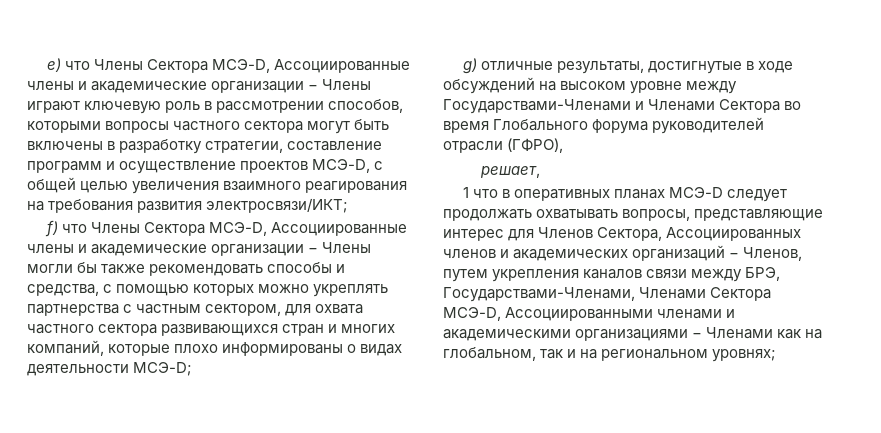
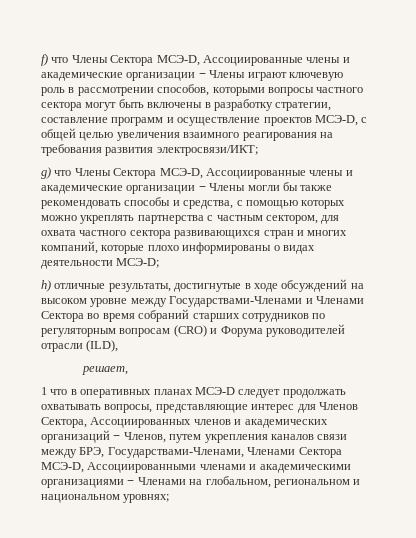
- e) что Члены Сектора МСЭ-D, Ассоциированные члены и академические организации − Члены играют ключевую роль в рассмотрении способов, которыми вопросы частного сектора могут быть включены в разработку стратегии, составление программ и осуществление проектов МСЭ-D, с общей целью увеличения взаимного реагирования на требования развития электросвязи/ИКТ;
+ f) что Члены Сектора МСЭ-D, Ассоциированные члены и академические организации − Члены играют ключевую роль в рассмотрении способов, которыми вопросы частного сектора могут быть включены в разработку стратегии, составление программ и осуществление проектов МСЭ-D, с общей целью увеличения взаимного реагирования на требования развития электросвязи/ИКТ;
- f) что Члены Сектора МСЭ-D, Ассоциированные члены и академические организации − Члены могли бы также рекомендовать способы и средства, с помощью которых можно укреплять партнерства с частным сектором, для охвата частного сектора развивающихся стран и многих компаний, которые плохо информированы о видах деятельности МСЭ-D;
+ g) что Члены Сектора МСЭ-D, Ассоциированные члены и академические организации − Члены могли бы также рекомендовать способы и средства, с помощью которых можно укреплять партнерства с частным сектором, для охвата частного сектора развивающихся стран и многих компаний, которые плохо информированы о видах деятельности МСЭ-D;
- g) отличные результаты, достигнутые в ходе обсуждений на высоком уровне между Государствами-Членами и Членами Сектора во время Глобального форума руководителей отрасли (ГФРО),
+ h) отличные результаты, достигнутые в ходе обсуждений на высоком уровне между Государствами-Членами и Членами Сектора во время собраний старших сотрудников по регуляторным вопросам (CRO) и Форума руководителей отрасли (ILD),
- 1 что в оперативных планах МСЭ-D следует продолжать охватывать вопросы, представляющие интерес для Членов Сектора, Ассоциированных членов и академических организаций − Членов, путем укрепления каналов связи между БРЭ, Государствами-Членами, Членами Сектора МСЭ-D, Ассоциированными членами и академическими организациями − Членами как на глобальном, так и на региональном уровнях;
+ 1 что в оперативных планах МСЭ-D следует продолжать охватывать вопросы, представляющие интерес для Членов Сектора, Ассоциированных членов и академических организаций − Членов, путем укрепления каналов связи между БРЭ, Государствами-Членами, Членами Сектора МСЭ-D, Ассоциированными членами и академическими организациями − Членами на глобальном, региональном и национальном уровнях;

